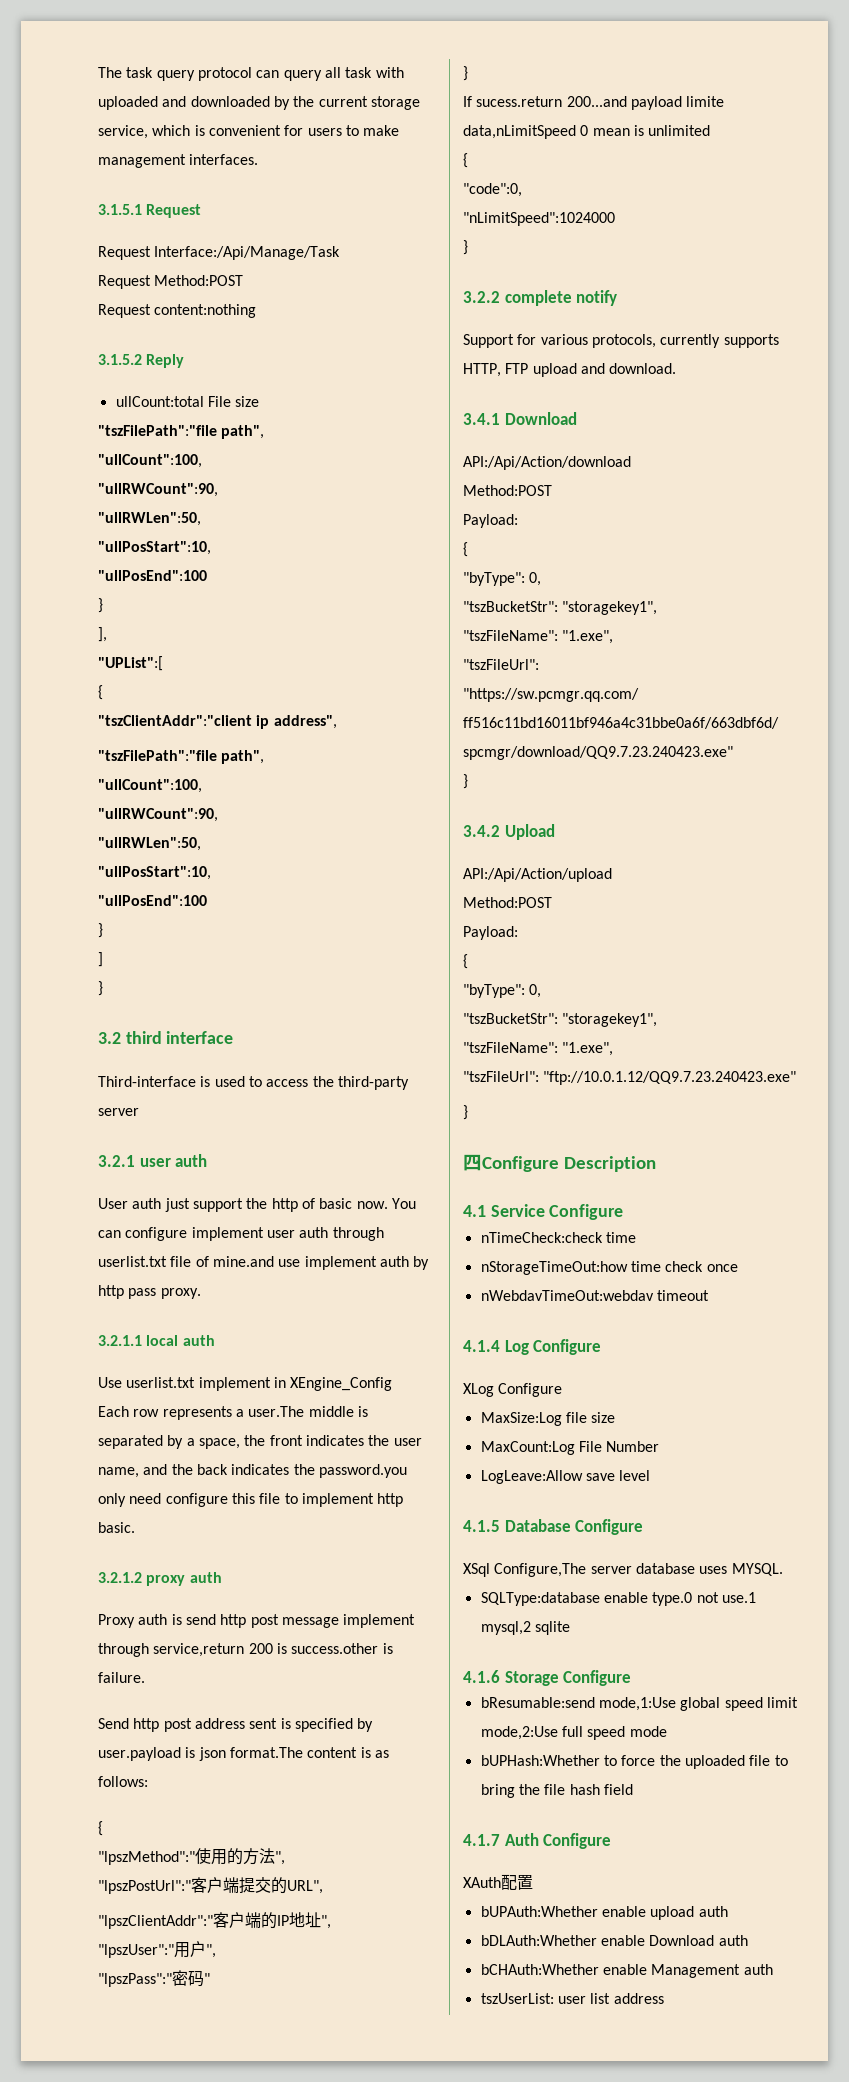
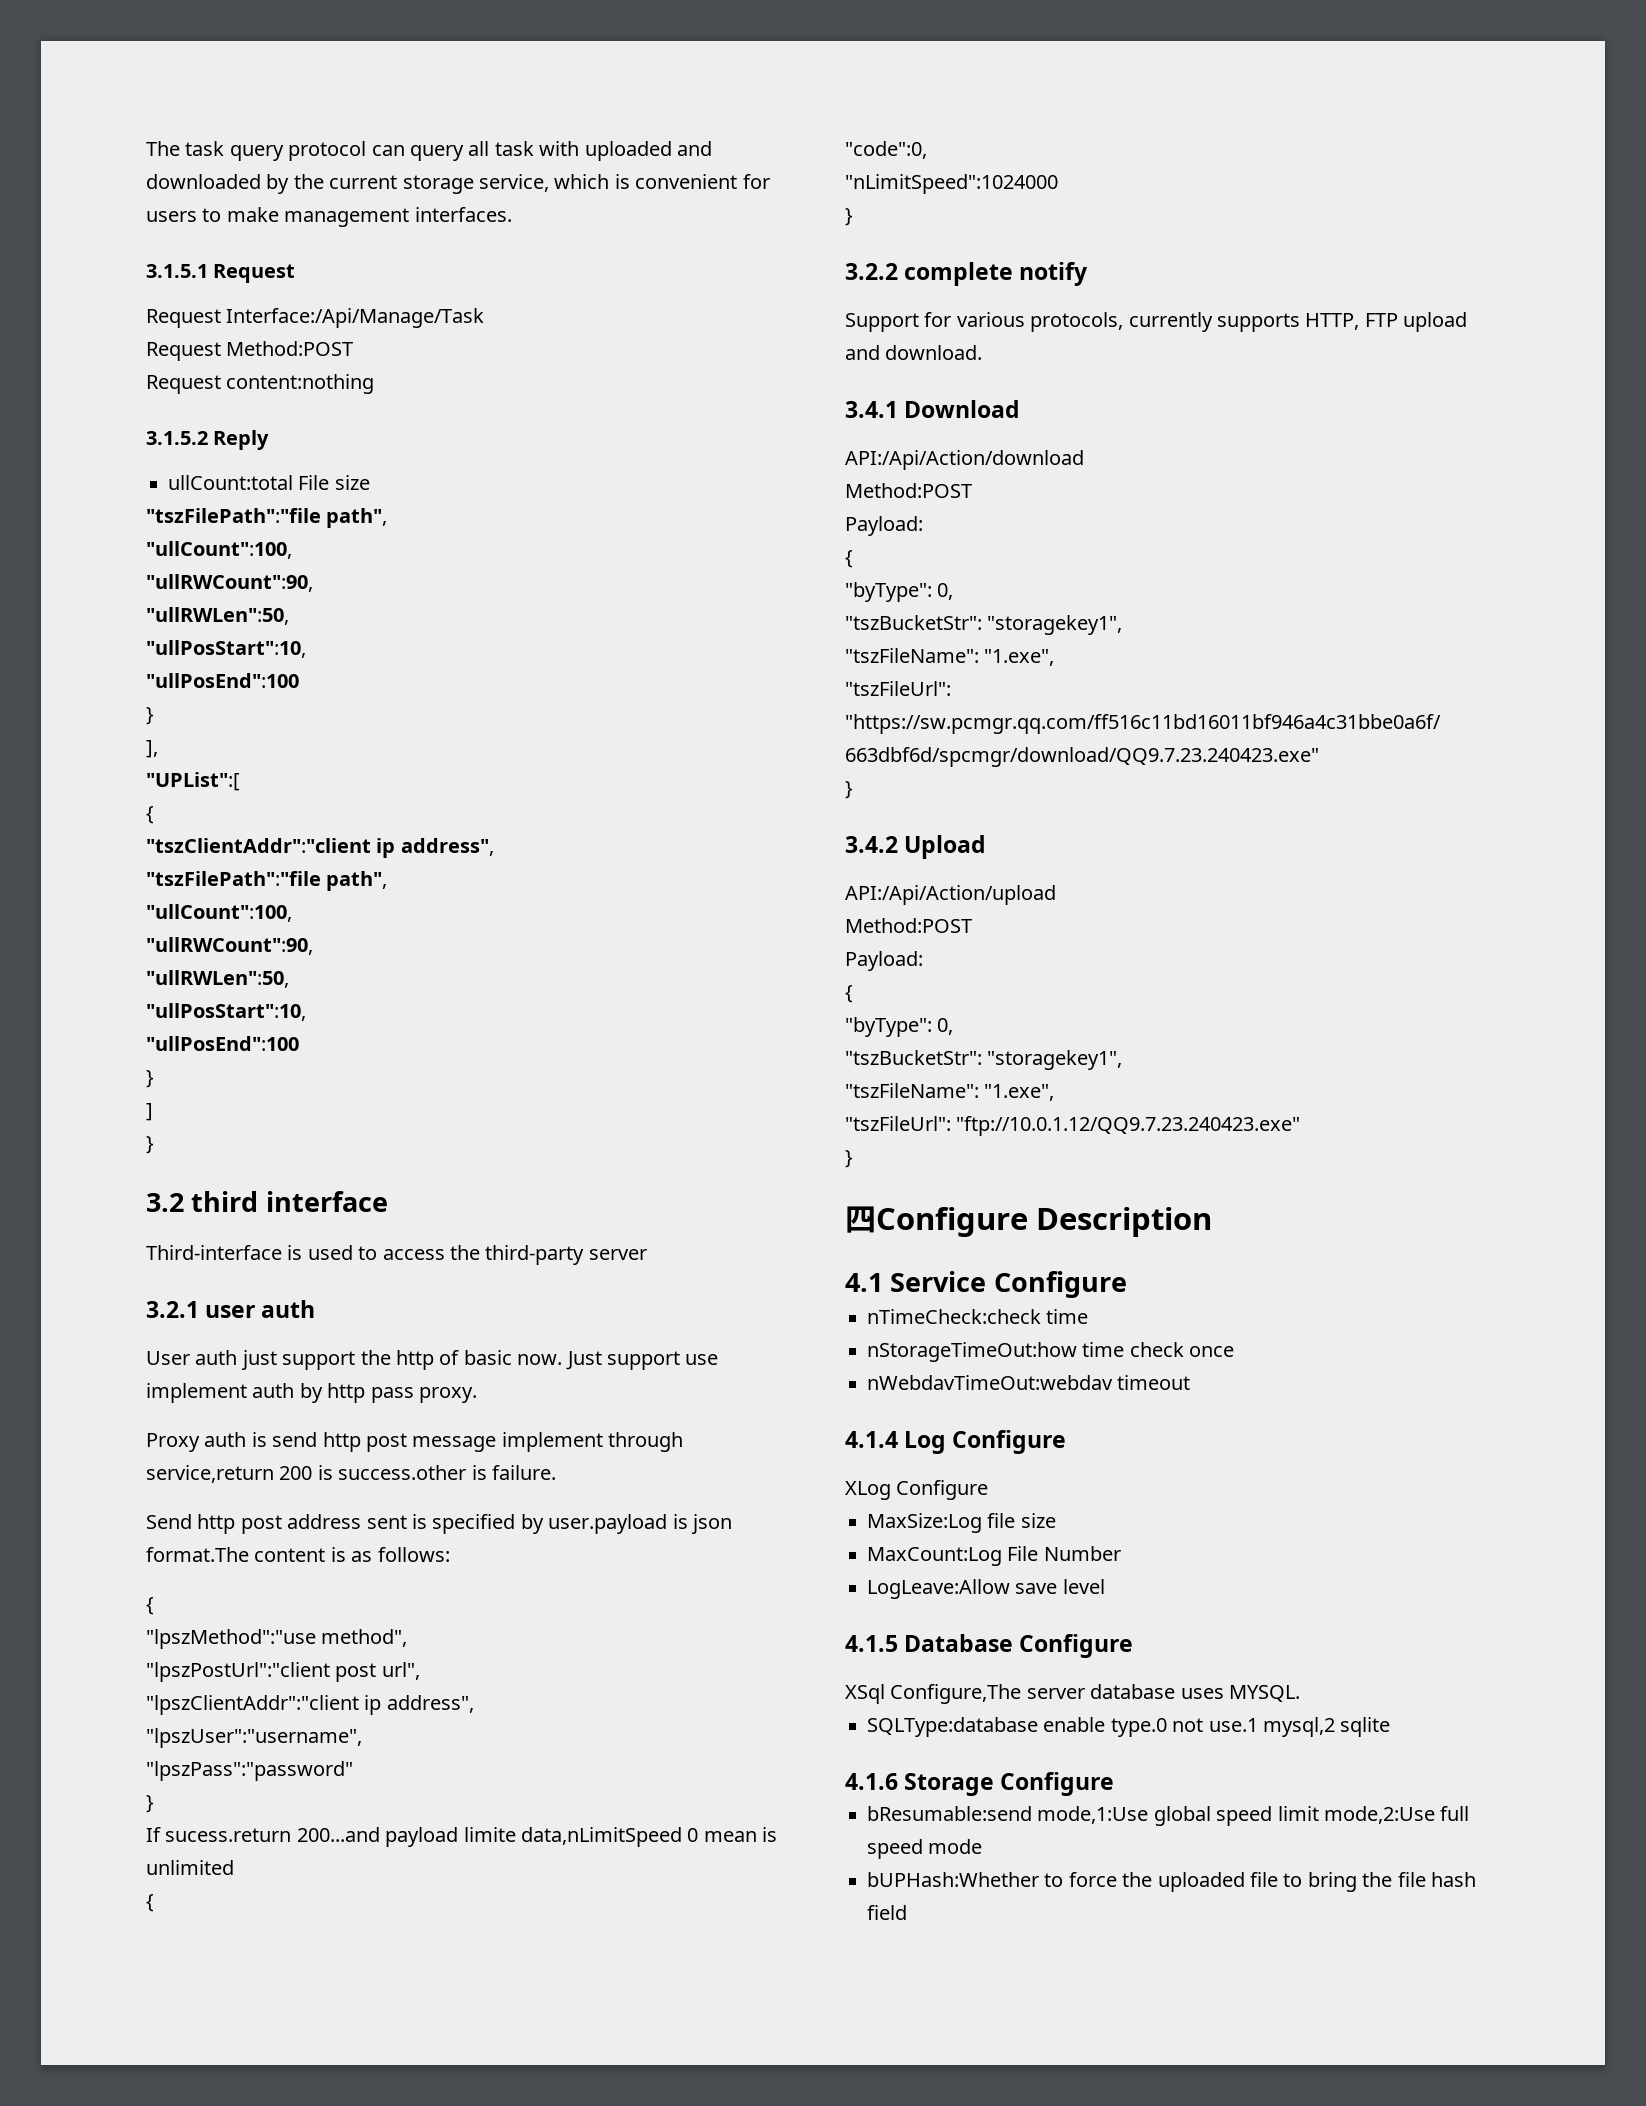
- You can configure implement user auth through userlist.txt file of mine.and use implement auth by http pass proxy.
+ Just support use implement auth by http pass proxy.
- 3.2.1.1 local auth
- Use userlist.txt implement in XEngine_Config
- Each row represents a user.The middle is separated by a space, the front indicates the user name, and the back indicates the password.you only need configure this file to implement http basic.
- 3.2.1.2 proxy auth
- "lpszMethod":"使用的方法",
- "lpszPostUrl":"客户端提交的URL",
- "lpszClientAddr":"客户端的IP地址",
- "lpszUser":"用户",
- "lpszPass":"密码"
+ "lpszMethod":"use method",
+ "lpszPostUrl":"client post url",
+ "lpszClientAddr":"client ip address",
+ "lpszUser":"username",
+ "lpszPass":"password"
- 4.1.7 Auth Configure
- XAuth配置
- bUPAuth:Whether enable upload auth
- bDLAuth:Whether enable Download auth
- bCHAuth:Whether enable Management auth
- tszUserList: user list address

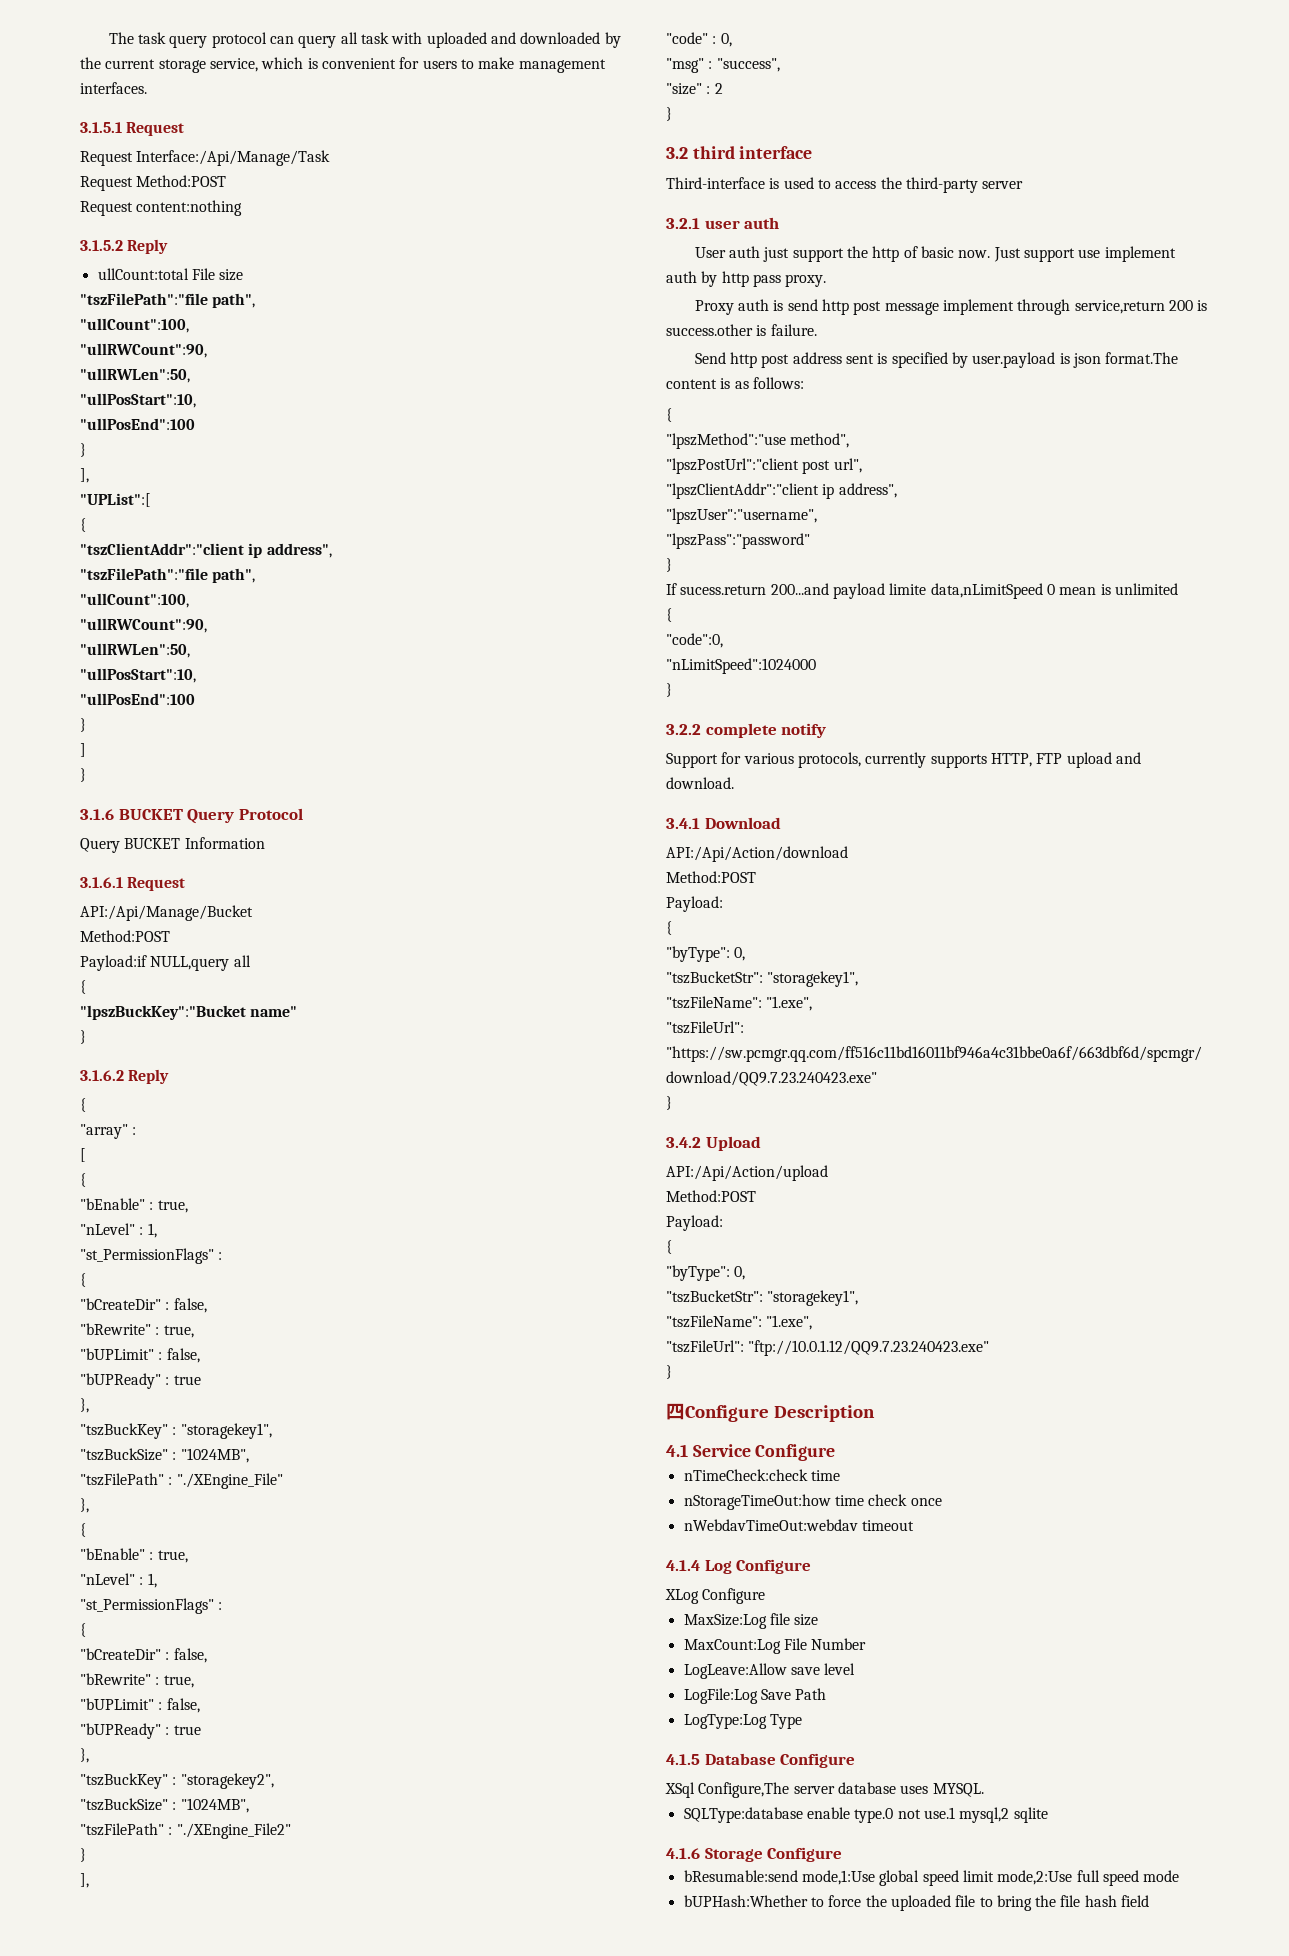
+ 3.1.6 BUCKET Query Protocol
+ Query BUCKET Information
+ 3.1.6.1 Request
+ API:/Api/Manage/Bucket
+ Method:POST
+ Payload:if NULL,query all
+ {
+ "lpszBuckKey":"Bucket name"
+ }
+ 3.1.6.2 Reply
+ {
+ "array" :
+ [
+ {
+ "bEnable" : true,
+ "nLevel" : 1,
+ "st_PermissionFlags" :
+ {
+ "bCreateDir" : false,
+ "bRewrite" : true,
+ "bUPLimit" : false,
+ "bUPReady" : true
+ },
+ "tszBuckKey" : "storagekey1",
+ "tszBuckSize" : "1024MB",
+ "tszFilePath" : "./XEngine_File"
+ },
+ {
+ "bEnable" : true,
+ "nLevel" : 1,
+ "st_PermissionFlags" :
+ {
+ "bCreateDir" : false,
+ "bRewrite" : true,
+ "bUPLimit" : false,
+ "bUPReady" : true
+ },
+ "tszBuckKey" : "storagekey2",
+ "tszBuckSize" : "1024MB",
+ "tszFilePath" : "./XEngine_File2"
+ }
+ ],
+ "code" : 0,
+ "msg" : "success",
+ "size" : 2
+ }
+ LogFile:Log Save Path
+ LogType:Log Type

